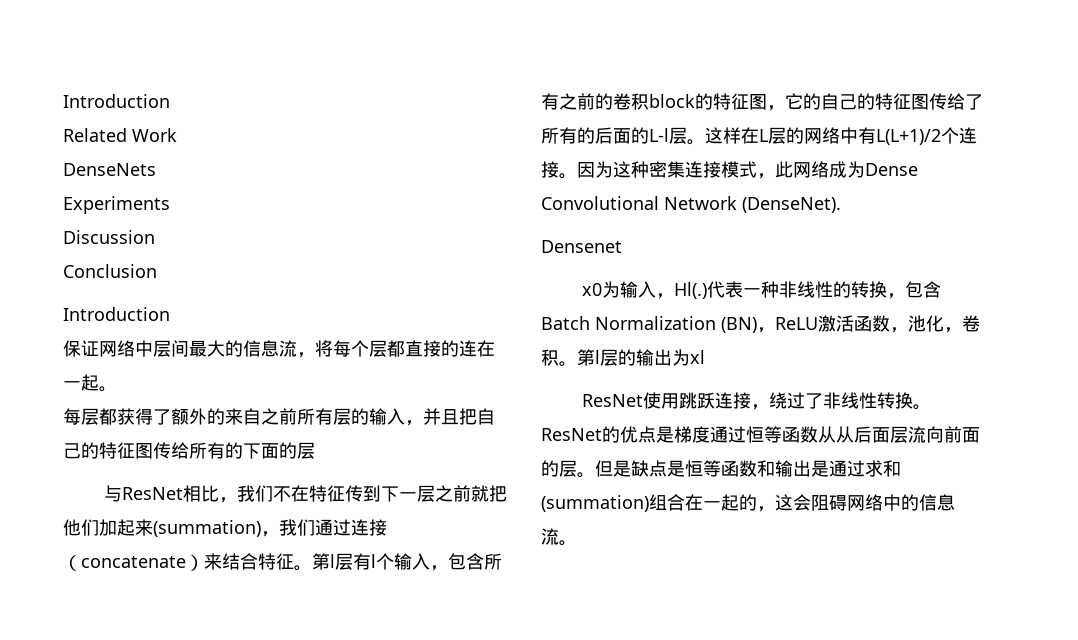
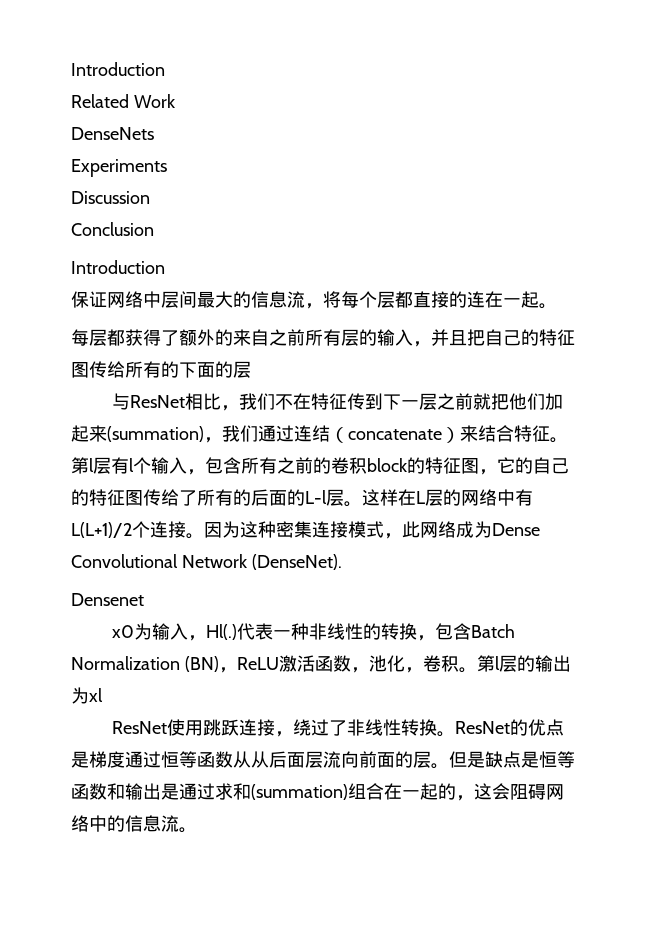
- 与ResNet相比，我们不在特征传到下一层之前就把他们加起来(summation)，我们通过连接（concatenate）来结合特征。
+ 与ResNet相比，我们不在特征传到下一层之前就把他们加起来(summation)，我们通过连结（concatenate）来结合特征。

